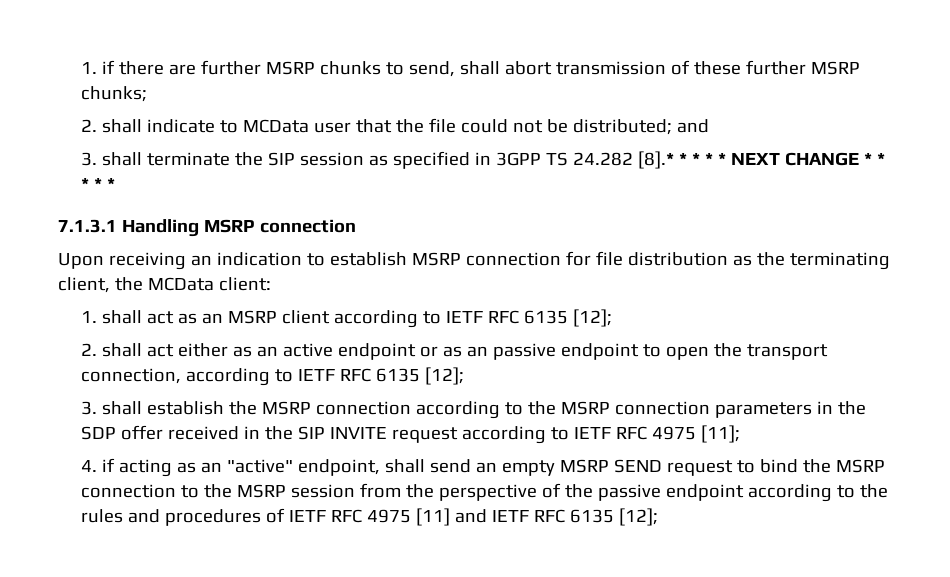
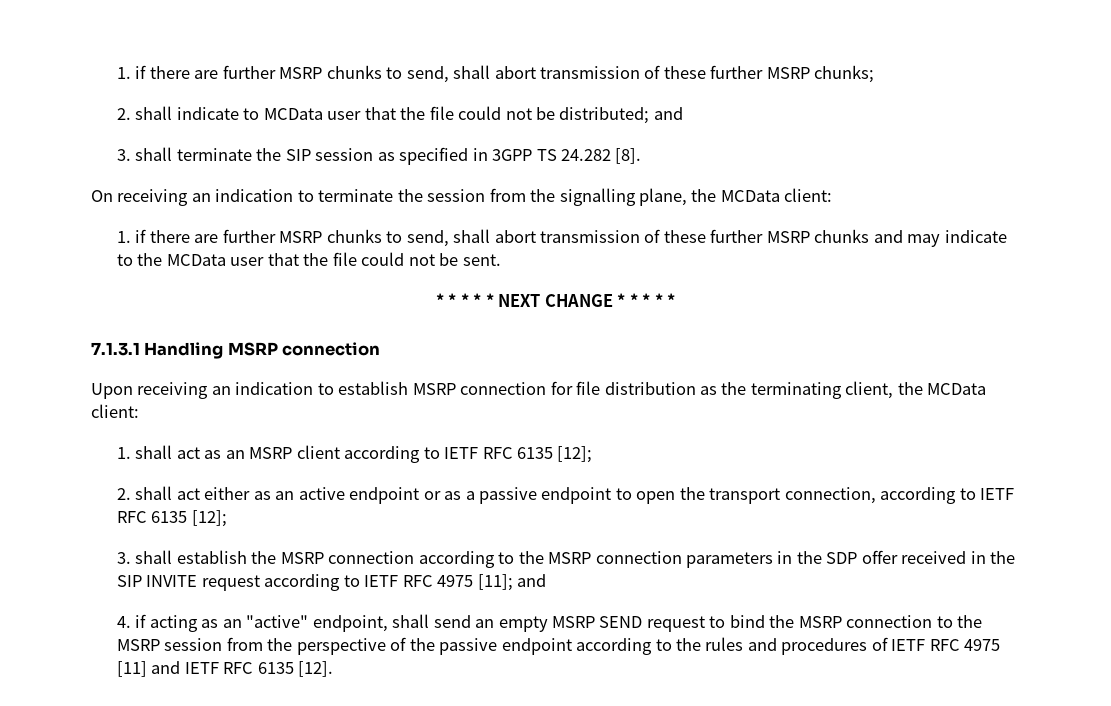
- 3. shall terminate the SIP session as specified in 3GPP TS 24.282 [8].* * * * * NEXT CHANGE * * * * *
+ 3. shall terminate the SIP session as specified in 3GPP TS 24.282 [8].
+ On receiving an indication to terminate the session from the signalling plane, the MCData client:
+ 1. if there are further MSRP chunks to send, shall abort transmission of these further MSRP chunks and may indicate to the MCData user that the file could not be sent.
+ * * * * * NEXT CHANGE * * * * *
- 2. shall act either as an active endpoint or as an passive endpoint to open the transport connection, according to IETF RFC 6135 [12];
+ 2. shall act either as an active endpoint or as a passive endpoint to open the transport connection, according to IETF RFC 6135 [12];
- 3. shall establish the MSRP connection according to the MSRP connection parameters in the SDP offer received in the SIP INVITE request according to IETF RFC 4975 [11];
+ 3. shall establish the MSRP connection according to the MSRP connection parameters in the SDP offer received in the SIP INVITE request according to IETF RFC 4975 [11]; and
- 4. if acting as an "active" endpoint, shall send an empty MSRP SEND request to bind the MSRP connection to the MSRP session from the perspective of the passive endpoint according to the rules and procedures of IETF RFC 4975 [11] and IETF RFC 6135 [12];
+ 4. if acting as an "active" endpoint, shall send an empty MSRP SEND request to bind the MSRP connection to the MSRP session from the perspective of the passive endpoint according to the rules and procedures of IETF RFC 4975 [11] and IETF RFC 6135 [12].

